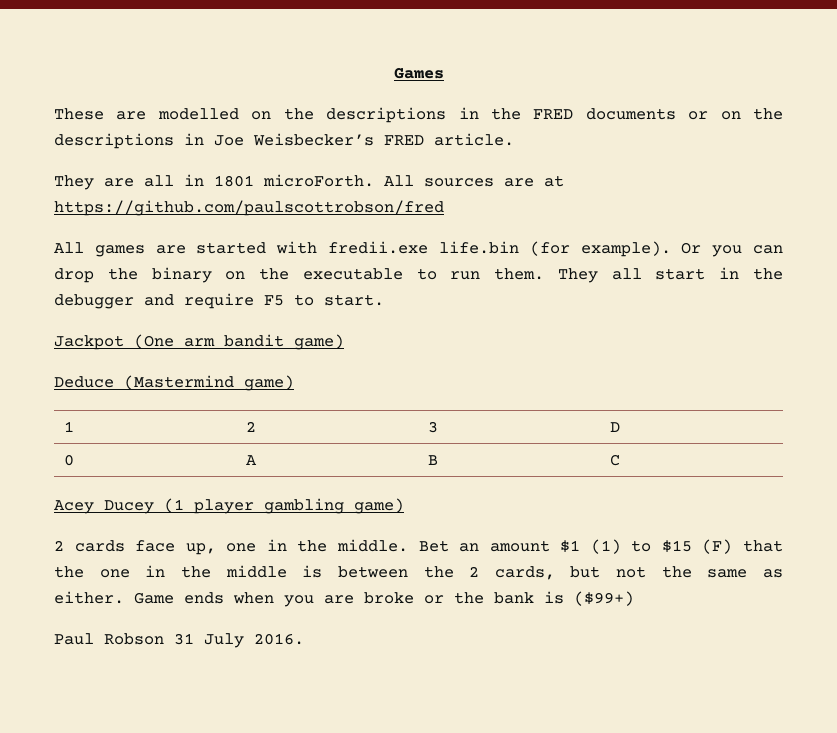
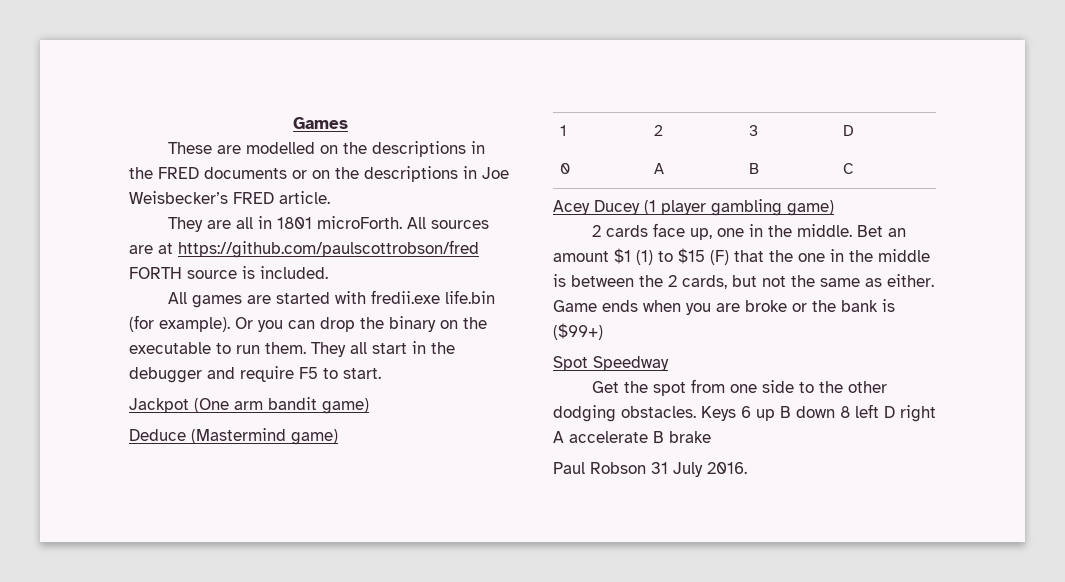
- All sources are at https://github.com/paulscottrobson/fred
+ All sources are at https://github.com/paulscottrobson/fred FORTH source is included.
+ Spot Speedway
+ Get the spot from one side to the other dodging obstacles. Keys 6 up B down 8 left D right A accelerate B brake

